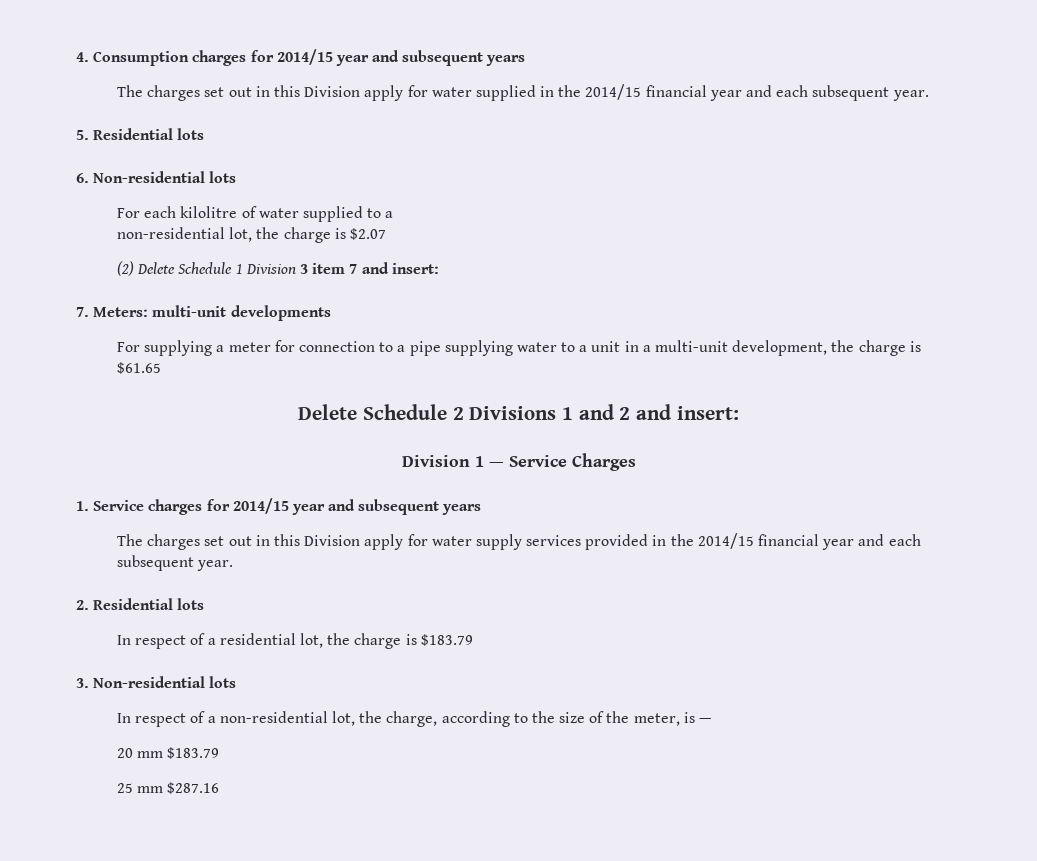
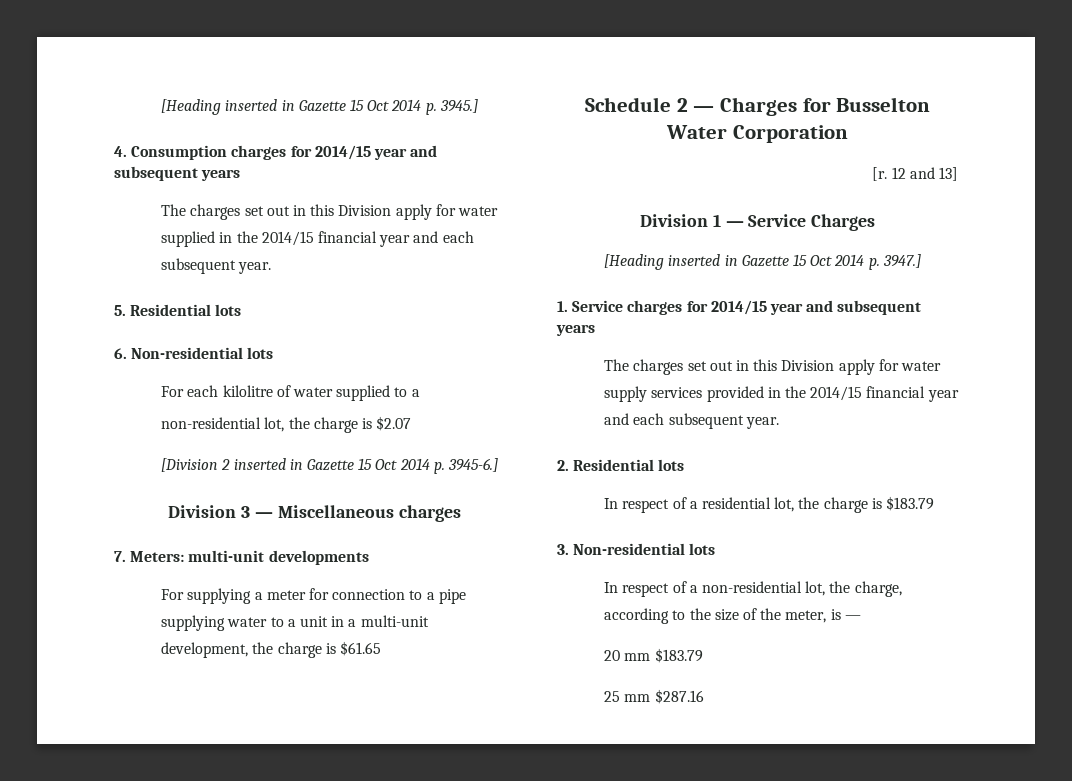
+ [Heading inserted in Gazette 15 Oct 2014 p. 3945.]
- (2) Delete Schedule 1 Division 3 item 7 and insert:
+ [Division 2 inserted in Gazette 15 Oct 2014 p. 3945-6.]
+ Division 3 — Miscellaneous charges
- Delete Schedule 2 Divisions 1 and 2 and insert:
+ Schedule 2 — Charges for Busselton Water Corporation
+ [r. 12 and 13]
+ [Heading inserted in Gazette 15 Oct 2014 p. 3947.]

